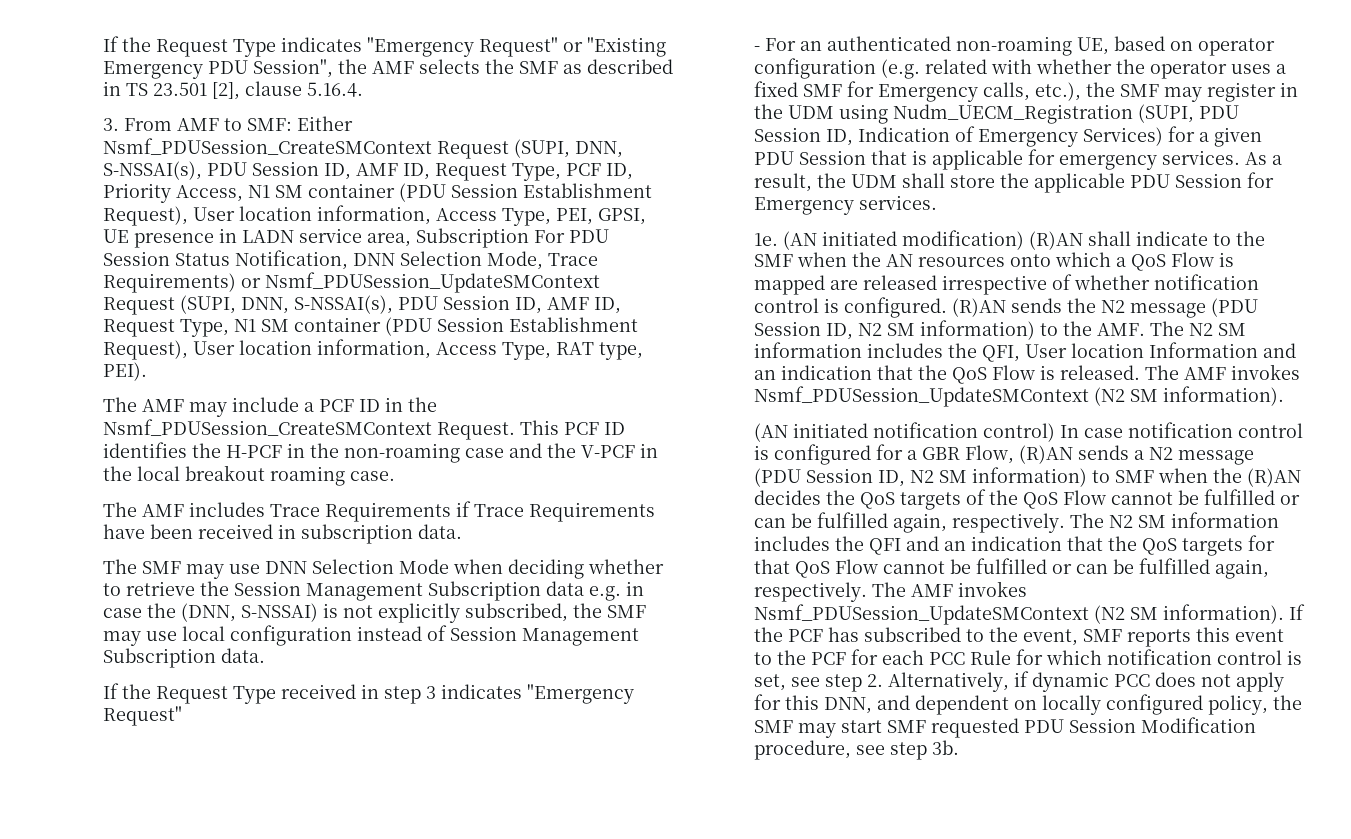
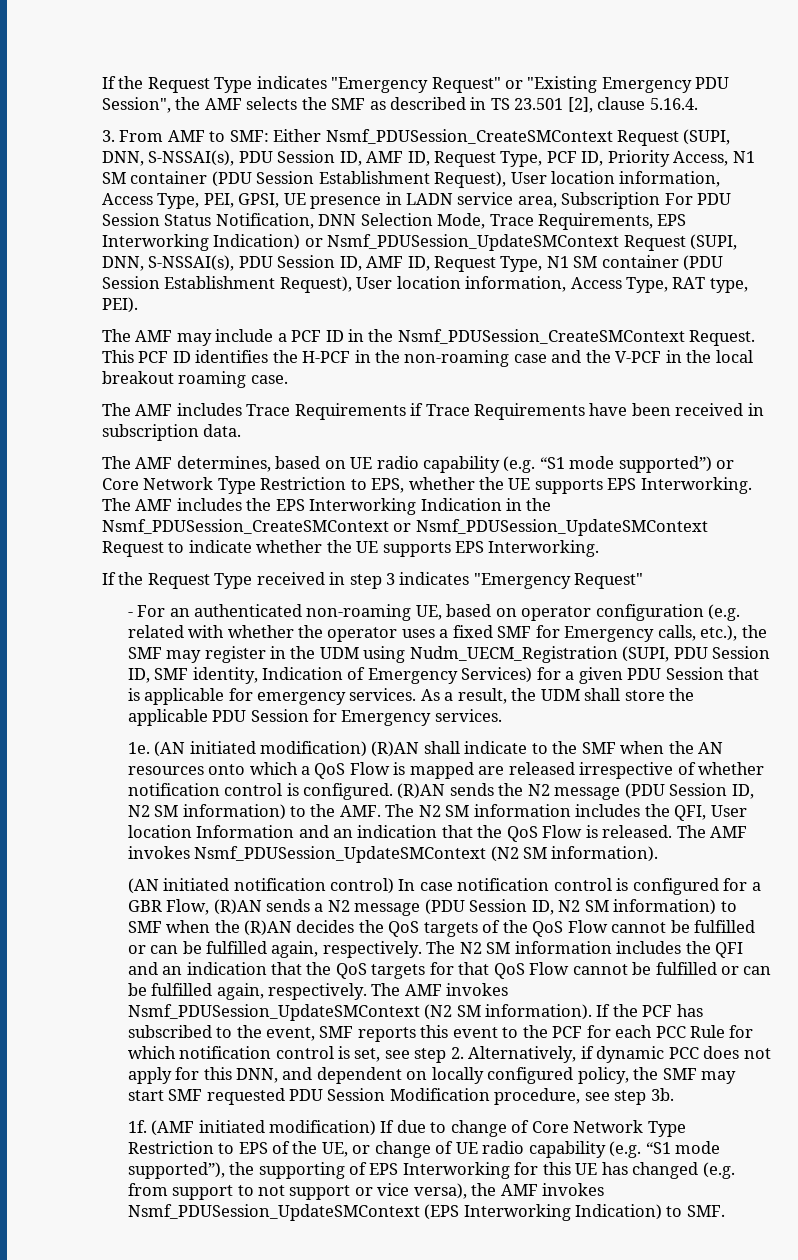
- Either Nsmf_PDUSession_CreateSMContext Request (SUPI, DNN, S-NSSAI(s), PDU Session ID, AMF ID, Request Type, PCF ID, Priority Access, N1 SM container (PDU Session Establishment Request), User location information, Access Type, PEI, GPSI, UE presence in LADN service area, Subscription For PDU Session Status Notification, DNN Selection Mode, Trace Requirements) or Nsmf_PDUSession_UpdateSMContext Request (SUPI, DNN, S-NSSAI(s), PDU Session ID, AMF ID, Request Type, N1 SM container (PDU Session Establishment Request), User location information, Access Type, RAT type, PEI).
+ Either Nsmf_PDUSession_CreateSMContext Request (SUPI, DNN, S-NSSAI(s), PDU Session ID, AMF ID, Request Type, PCF ID, Priority Access, N1 SM container (PDU Session Establishment Request), User location information, Access Type, PEI, GPSI, UE presence in LADN service area, Subscription For PDU Session Status Notification, DNN Selection Mode, Trace Requirements, EPS Interworking Indication) or Nsmf_PDUSession_UpdateSMContext Request (SUPI, DNN, S-NSSAI(s), PDU Session ID, AMF ID, Request Type, N1 SM container (PDU Session Establishment Request), User location information, Access Type, RAT type, PEI).
- The SMF may use DNN Selection Mode when deciding whether to retrieve the Session Management Subscription data e.g. in case the (DNN, S-NSSAI) is not explicitly subscribed, the SMF may use local configuration instead of Session Management Subscription data.
+ The AMF determines, based on UE radio capability (e.g. “S1 mode supported”) or Core Network Type Restriction to EPS, whether the UE supports EPS Interworking. The AMF includes the EPS Interworking Indication in the Nsmf_PDUSession_CreateSMContext or Nsmf_PDUSession_UpdateSMContext Request to indicate whether the UE supports EPS Interworking.
- - For an authenticated non-roaming UE, based on operator configuration (e.g. related with whether the operator uses a fixed SMF for Emergency calls, etc.), the SMF may register in the UDM using Nudm_UECM_Registration (SUPI, PDU Session ID, Indication of Emergency Services) for a given PDU Session that is applicable for emergency services.
+ - For an authenticated non-roaming UE, based on operator configuration (e.g. related with whether the operator uses a fixed SMF for Emergency calls, etc.), the SMF may register in the UDM using Nudm_UECM_Registration (SUPI, PDU Session ID, SMF identity, Indication of Emergency Services) for a given PDU Session that is applicable for emergency services.
+ 1f. (AMF initiated modification) If due to change of Core Network Type Restriction to EPS of the UE, or change of UE radio capability (e.g. “S1 mode supported”), the supporting of EPS Interworking for this UE has changed (e.g. from support to not support or vice versa), the AMF invokes Nsmf_PDUSession_UpdateSMContext (EPS Interworking Indication) to SMF.

